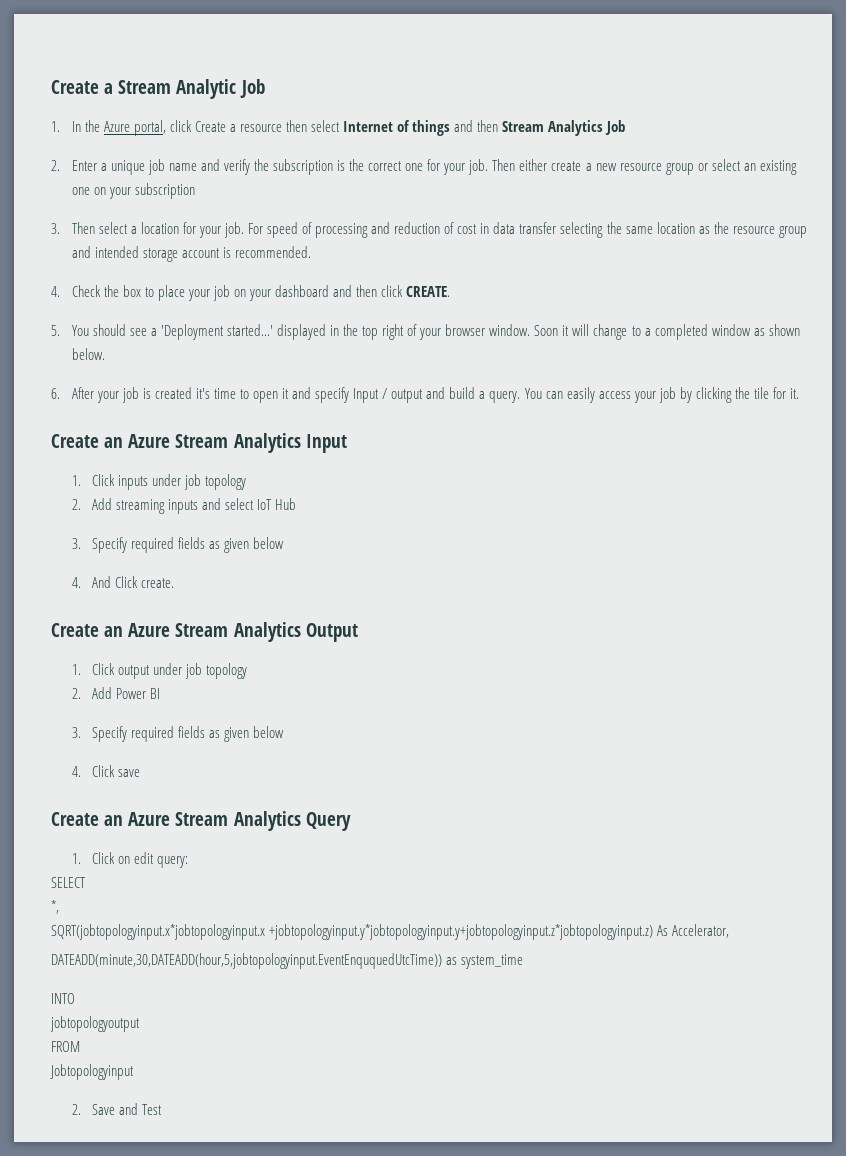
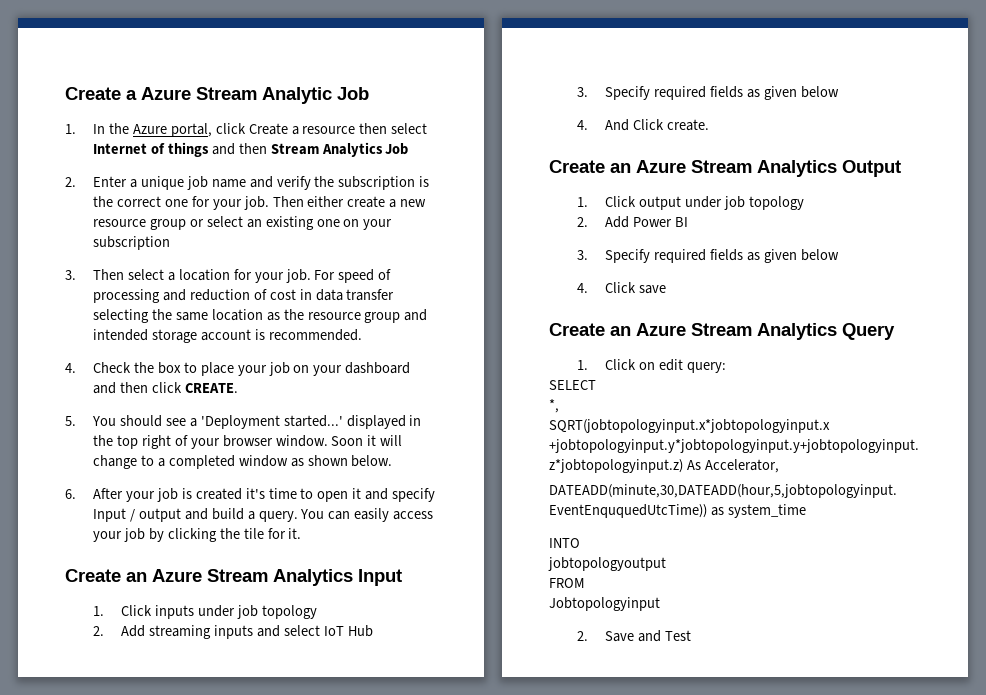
- Create a Stream Analytic Job
+ Create a Azure Stream Analytic Job

